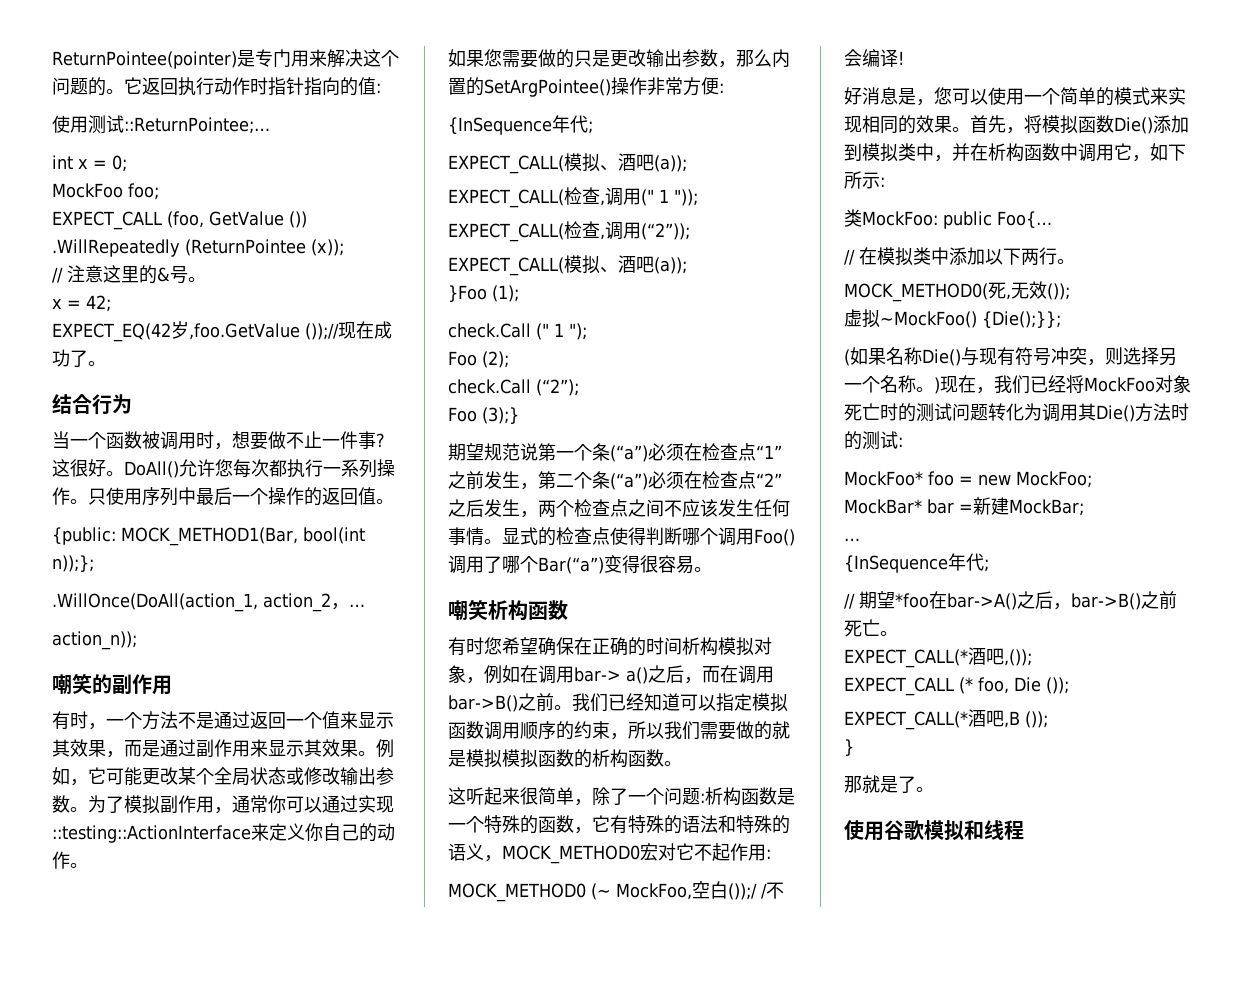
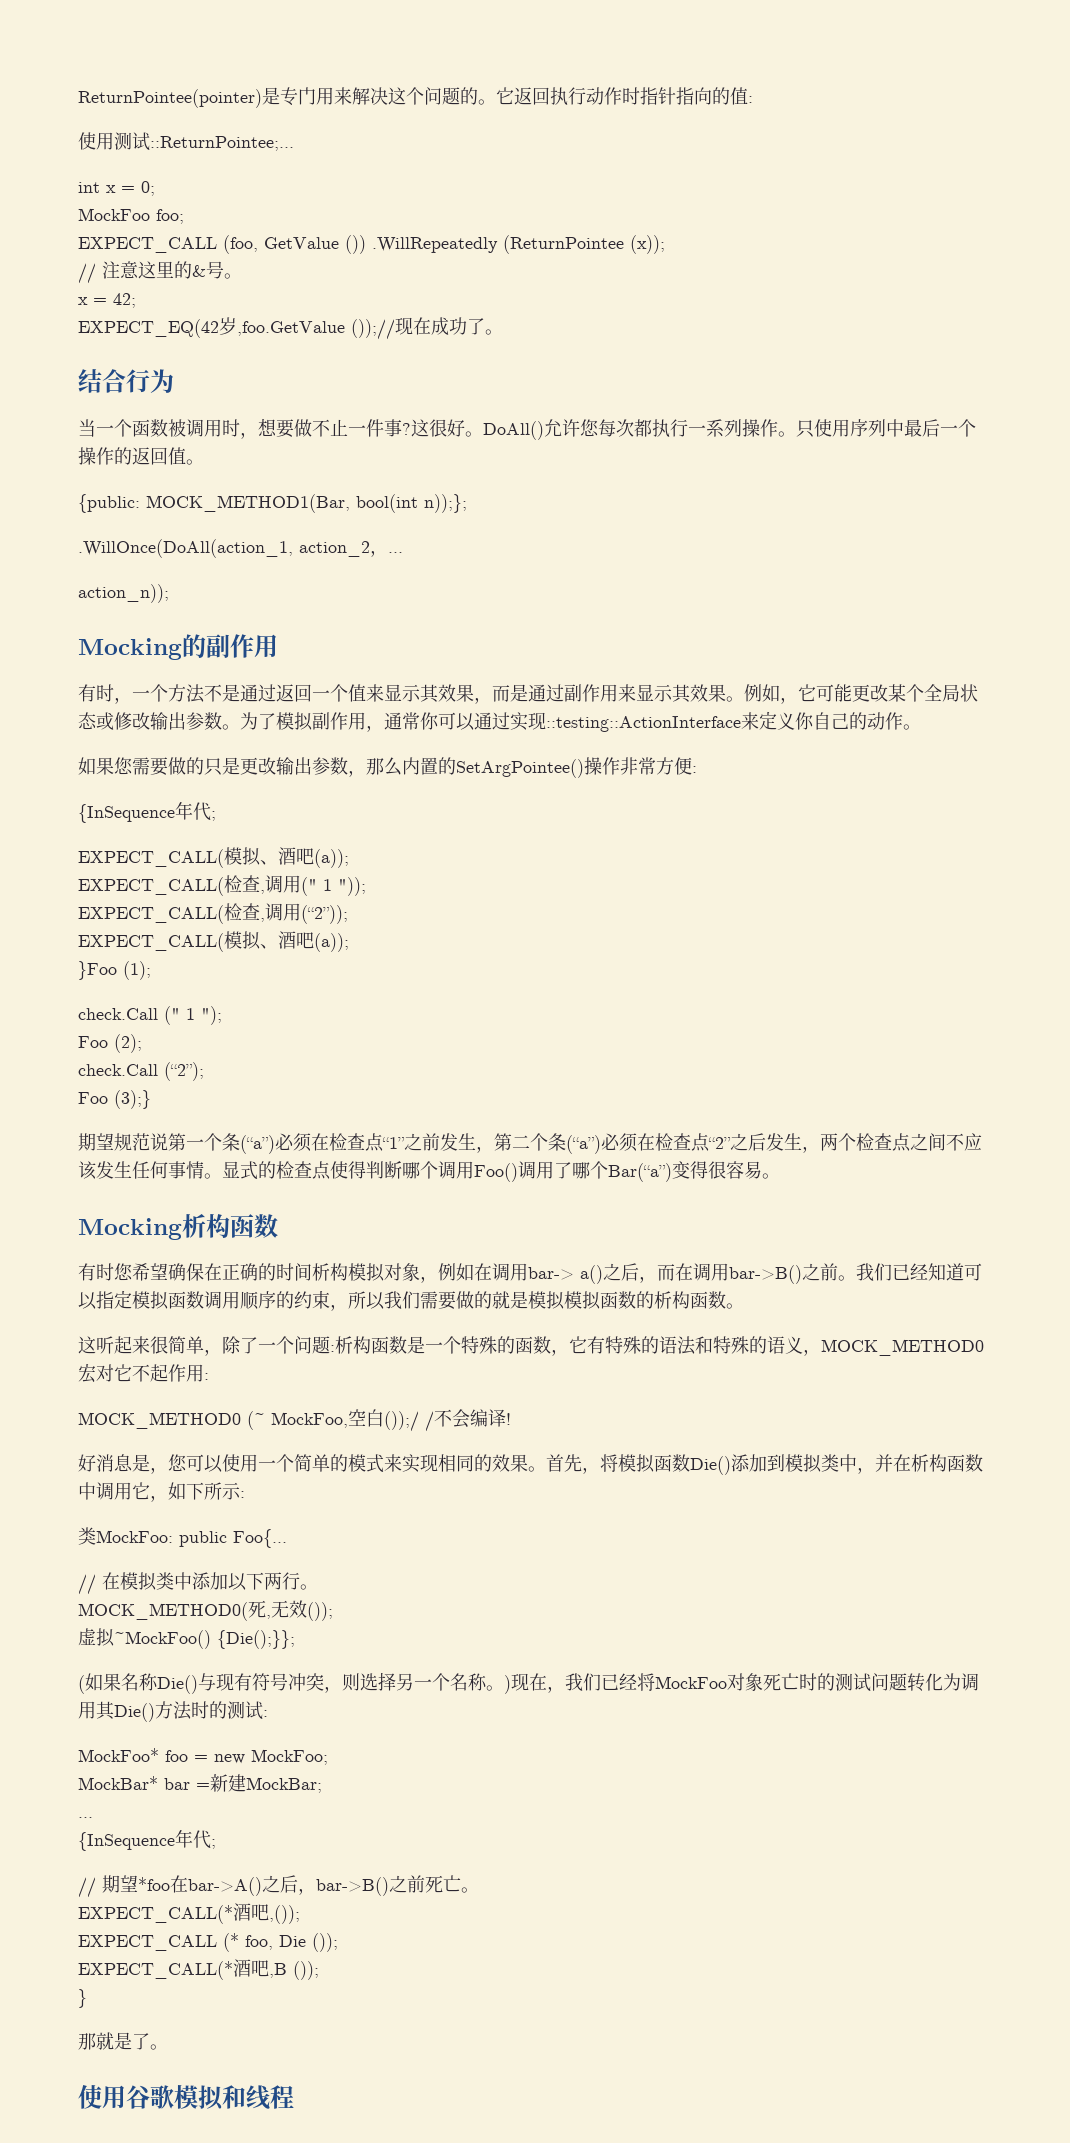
- 嘲笑的副作用
+ Mocking的副作用
- 嘲笑析构函数
+ Mocking析构函数

